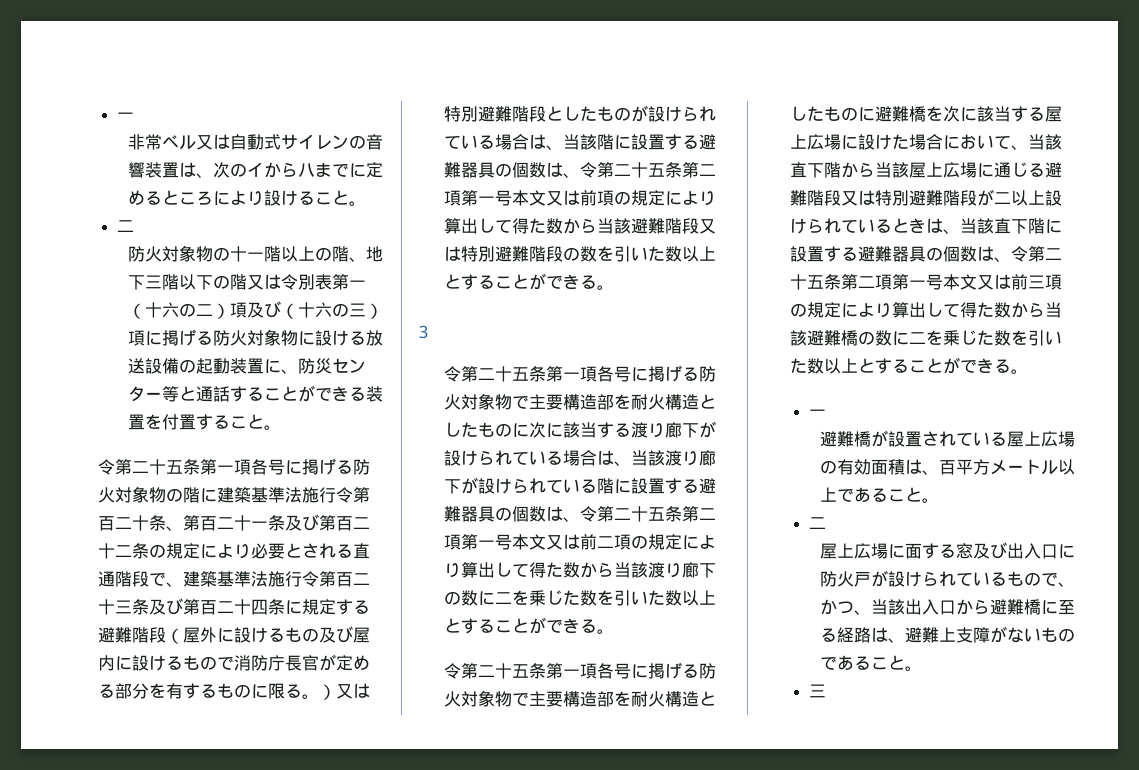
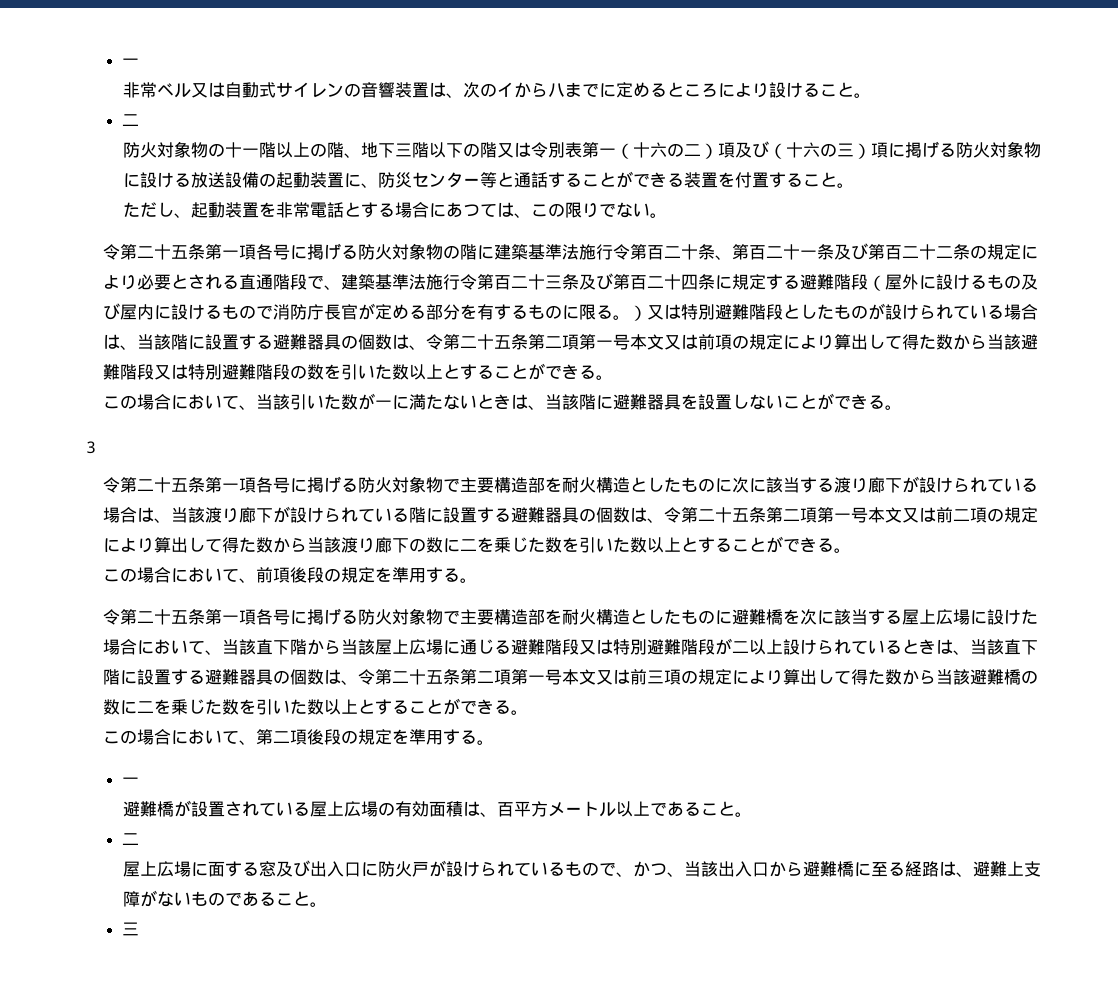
+ ただし、起動装置を非常電話とする場合にあつては、この限りでない。
+ この場合において、当該引いた数が一に満たないときは、当該階に避難器具を設置しないことができる。
+ この場合において、前項後段の規定を準用する。
+ この場合において、第二項後段の規定を準用する。

